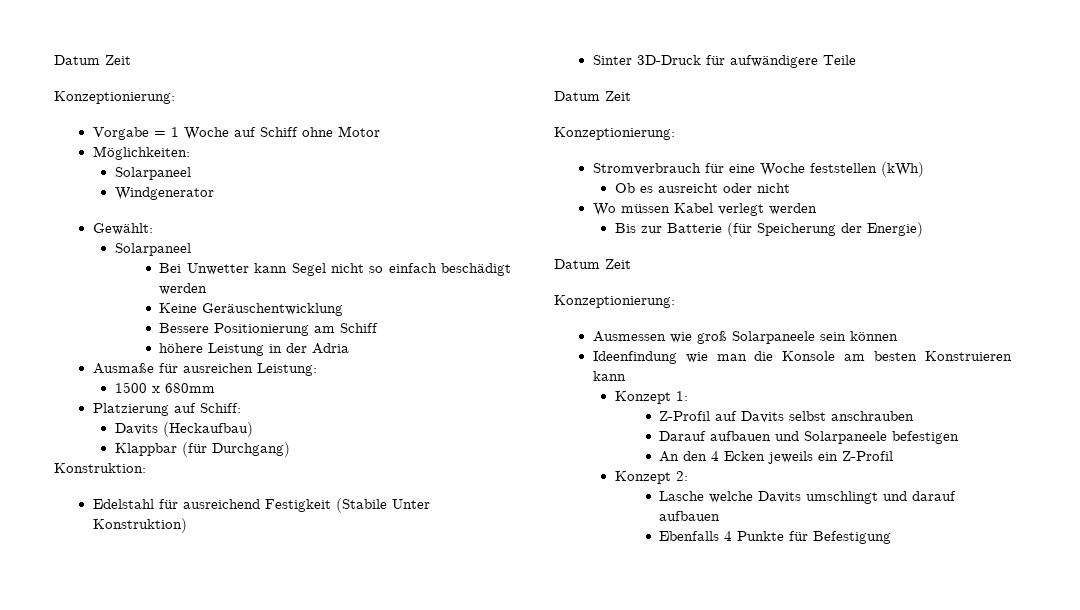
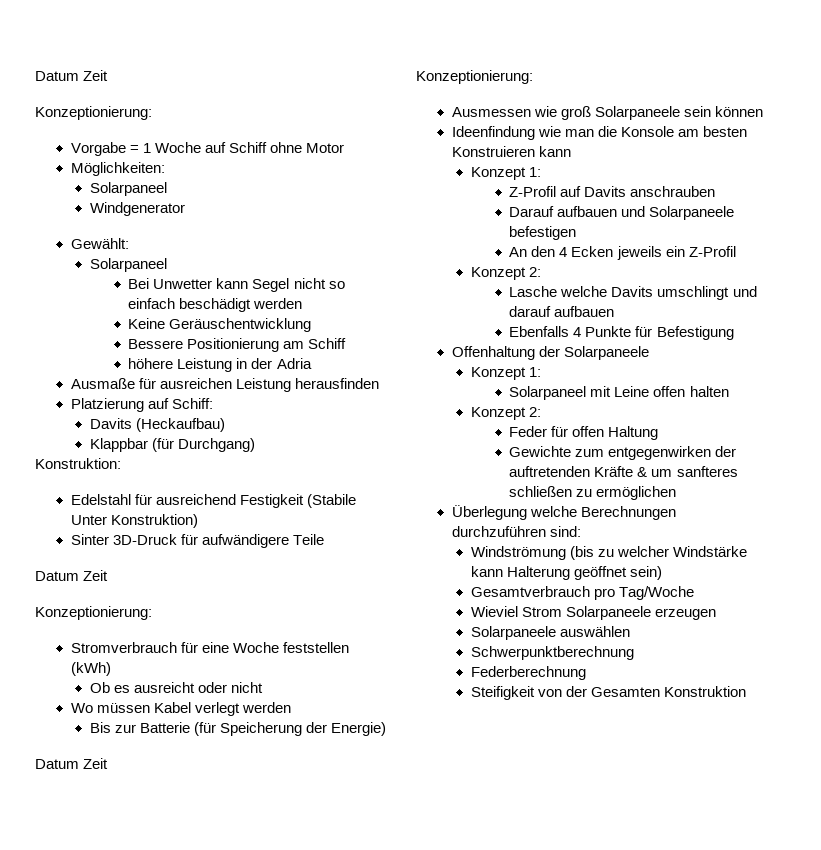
- Ausmaße für ausreichen Leistung:
- 1500 x 680mm
+ Ausmaße für ausreichen Leistung herausfinden
- Z-Profil auf Davits selbst anschrauben
+ Z-Profil auf Davits anschrauben
+ Offenhaltung der Solarpaneele
+ Konzept 1:
+ Solarpaneel mit Leine offen halten
+ Konzept 2:
+ Feder für offen Haltung
+ Gewichte zum entgegenwirken der auftretenden Kräfte & um sanfteres schließen zu ermöglichen
+ Überlegung welche Berechnungen durchzuführen sind:
+ Windströmung (bis zu welcher Windstärke kann Halterung geöffnet sein)
+ Gesamtverbrauch pro Tag/Woche
+ Wieviel Strom Solarpaneele erzeugen
+ Solarpaneele auswählen
+ Schwerpunktberechnung
+ Federberechnung
+ Steifigkeit von der Gesamten Konstruktion

